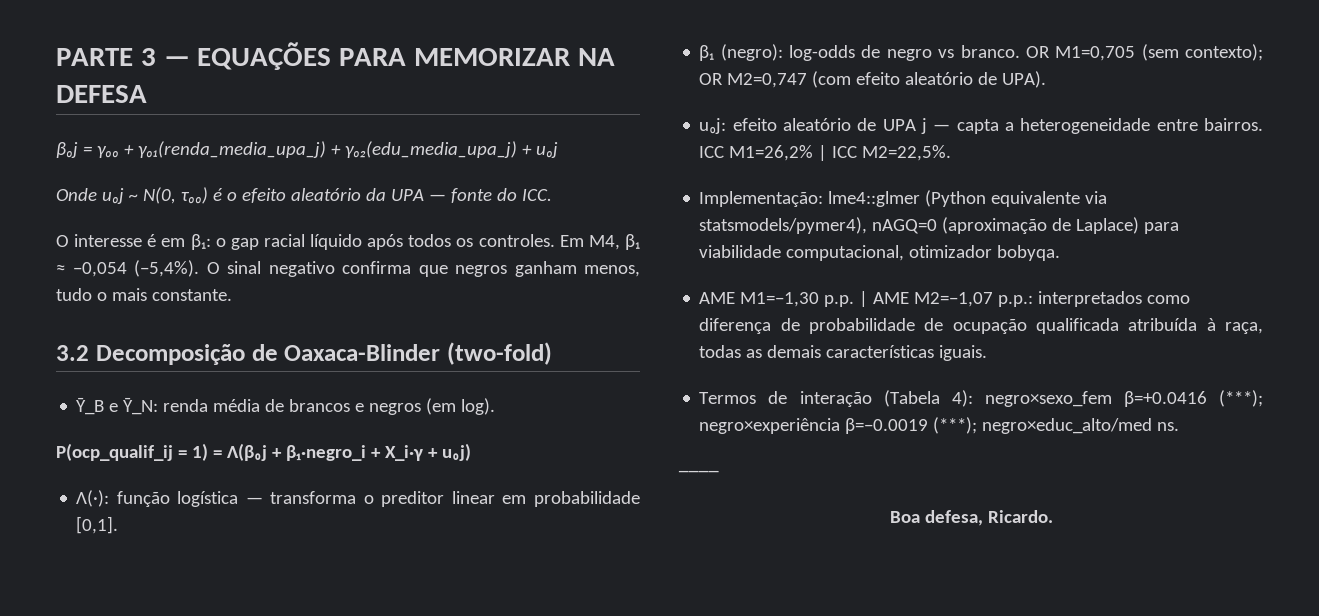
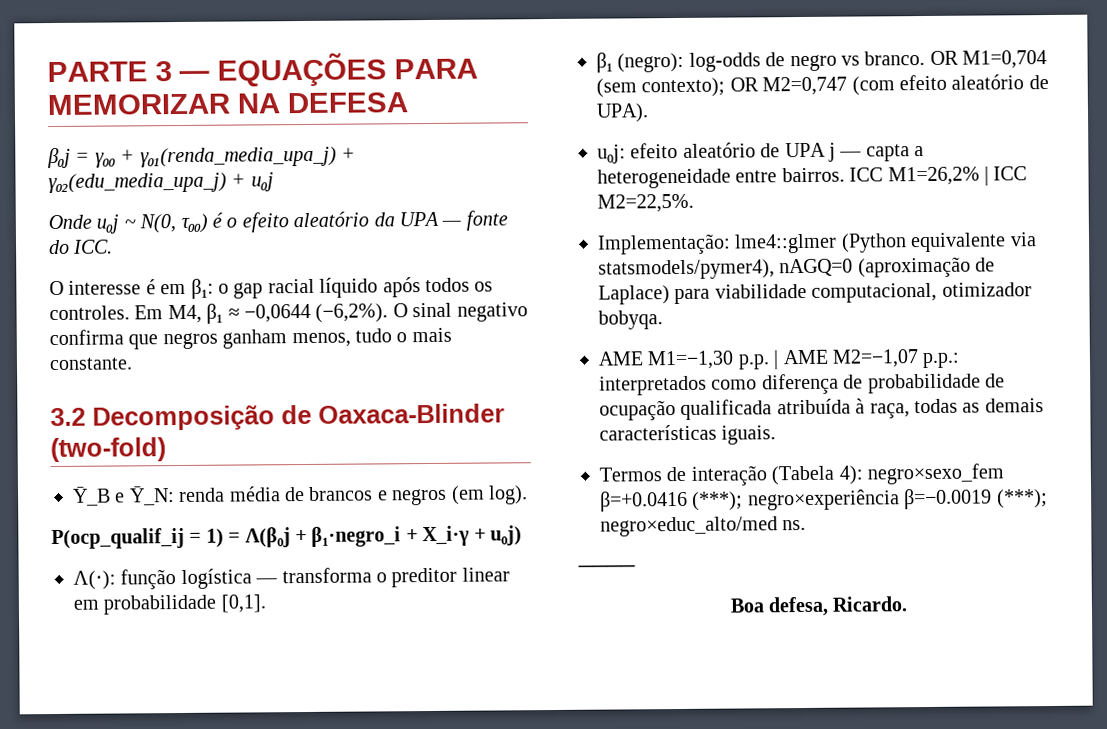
- Em M4, β₁ ≈ −0,054 (−5,4%).
+ Em M4, β₁ ≈ −0,0644 (−6,2%).
- OR M1=0,705 (sem contexto); OR M2=0,747 (com efeito aleatório de UPA).
+ OR M1=0,704 (sem contexto); OR M2=0,747 (com efeito aleatório de UPA).

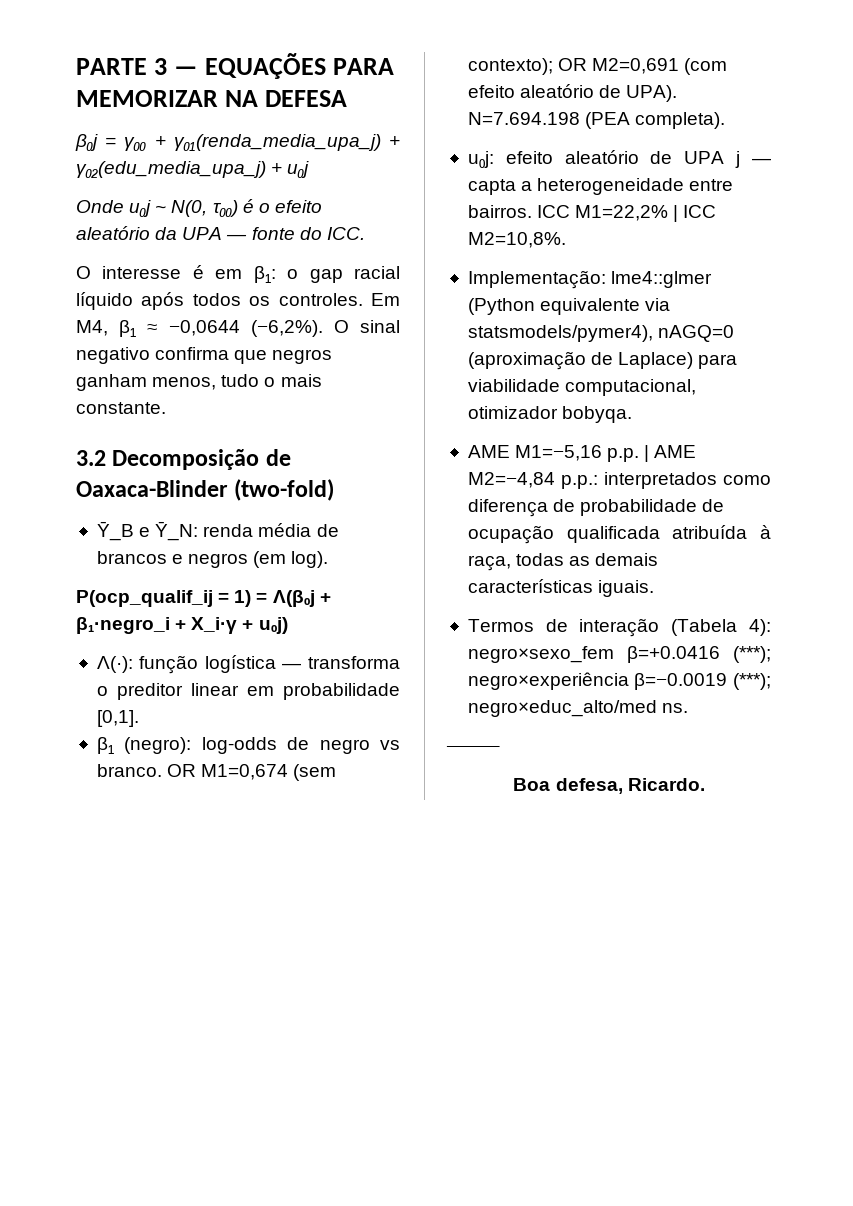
- OR M1=0,704 (sem contexto); OR M2=0,747 (com efeito aleatório de UPA).
+ OR M1=0,674 (sem contexto); OR M2=0,691 (com efeito aleatório de UPA). N=7.694.198 (PEA completa).
- ICC M1=26,2% | ICC M2=22,5%.
+ ICC M1=22,2% | ICC M2=10,8%.
- AME M1=−1,30 p.p. | AME M2=−1,07 p.p.: interpretados como diferença de probabilidade de ocupação qualificada atribuída à raça, todas as demais características iguais.
+ AME M1=−5,16 p.p. | AME M2=−4,84 p.p.: interpretados como diferença de probabilidade de ocupação qualificada atribuída à raça, todas as demais características iguais.

